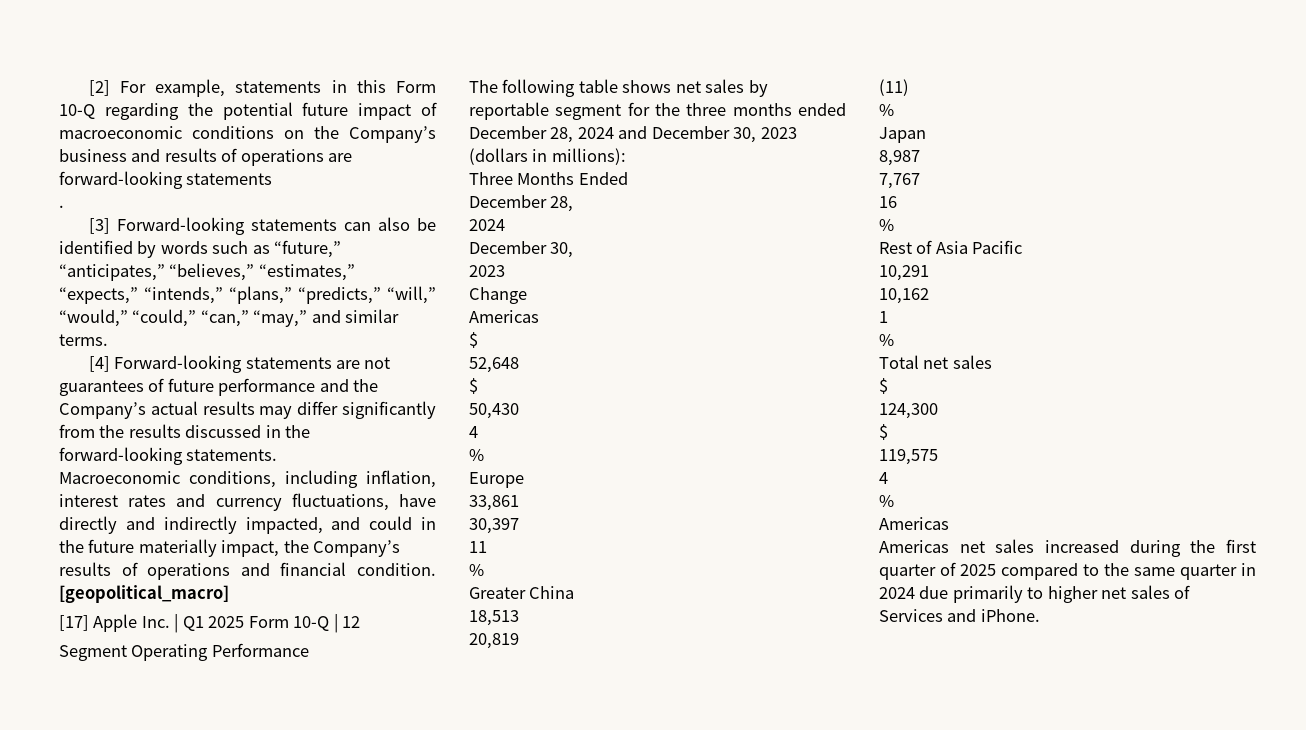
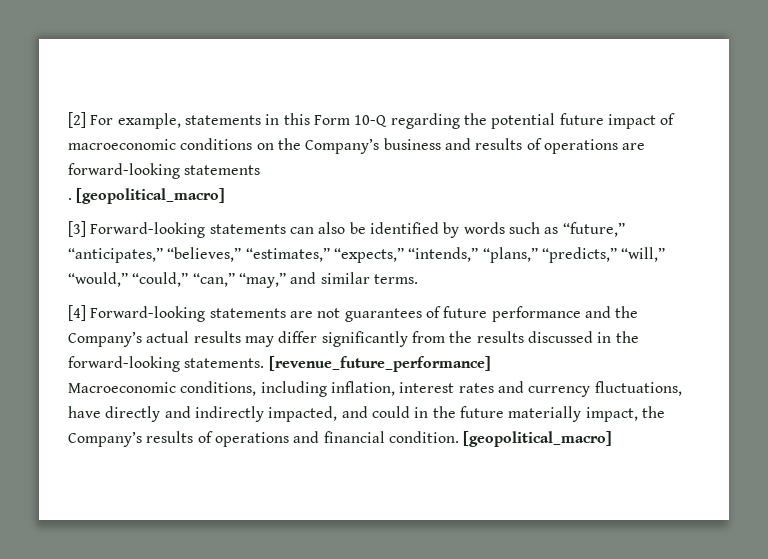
- .
+ . [geopolitical_macro]
+ [revenue_future_performance]
- [17] Apple Inc. | Q1 2025 Form 10-Q | 12
- Segment Operating Performance
- The following table shows net sales by reportable segment for the three months ended December 28, 2024 and December 30, 2023 (dollars in millions):
- Three Months Ended
- December 28,
- 2024
- December 30,
- 2023
- Change
- Americas
- $
- 52,648
- $
- 50,430
- 4
- %
- Europe
- 33,861
- 30,397
- 11
- %
- Greater China
- 18,513
- 20,819
- (11)
- %
- Japan
- 8,987
- 7,767
- 16
- %
- Rest of Asia Pacific
- 10,291
- 10,162
- 1
- %
- Total net sales
- $
- 124,300
- $
- 119,575
- 4
- %
- Americas
- Americas net sales increased during the first quarter of 2025 compared to the same quarter in 2024 due primarily to higher net sales of Services and iPhone.

